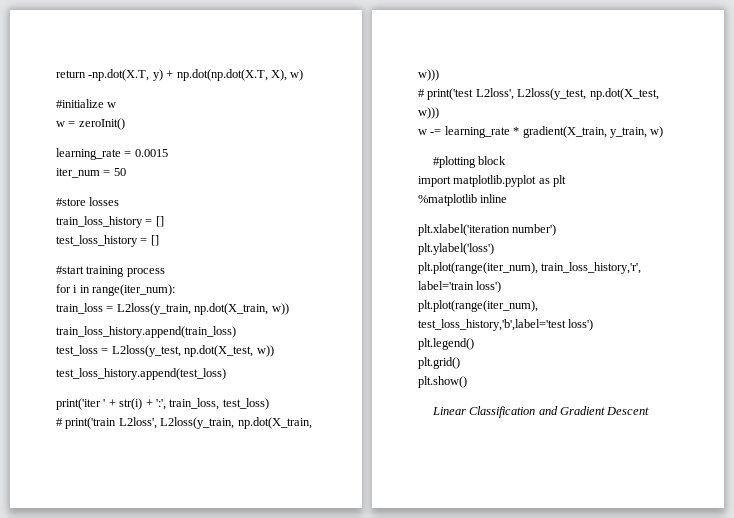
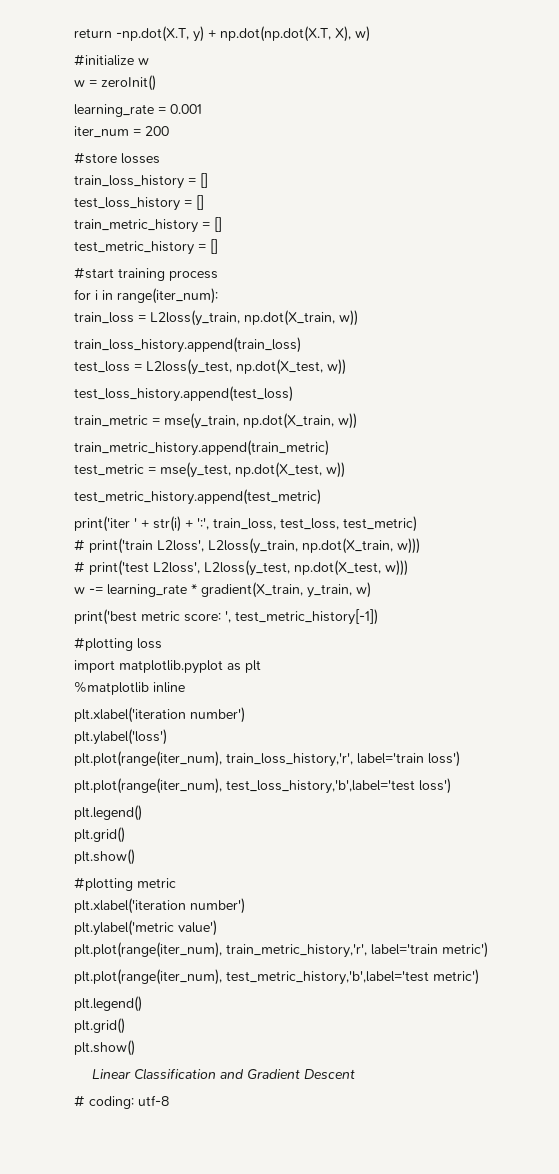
- learning_rate = 0.0015
+ learning_rate = 0.001
- iter_num = 50
+ iter_num = 200
+ train_metric_history = []
+ test_metric_history = []
+ train_metric = mse(y_train, np.dot(X_train, w))
+ train_metric_history.append(train_metric)
+ test_metric = mse(y_test, np.dot(X_test, w))
+ test_metric_history.append(test_metric)
- print('iter ' + str(i) + ':', train_loss, test_loss)
+ print('iter ' + str(i) + ':', train_loss, test_loss, test_metric)
- #plotting block
+ print('best metric score: ', test_metric_history[-1])
+ #plotting loss
+ #plotting metric
+ plt.xlabel('iteration number')
+ plt.ylabel('metric value')
+ plt.plot(range(iter_num), train_metric_history,'r', label='train metric')
+ plt.plot(range(iter_num), test_metric_history,'b',label='test metric')
+ plt.legend()
+ plt.grid()
+ plt.show()
+ # coding: utf-8

